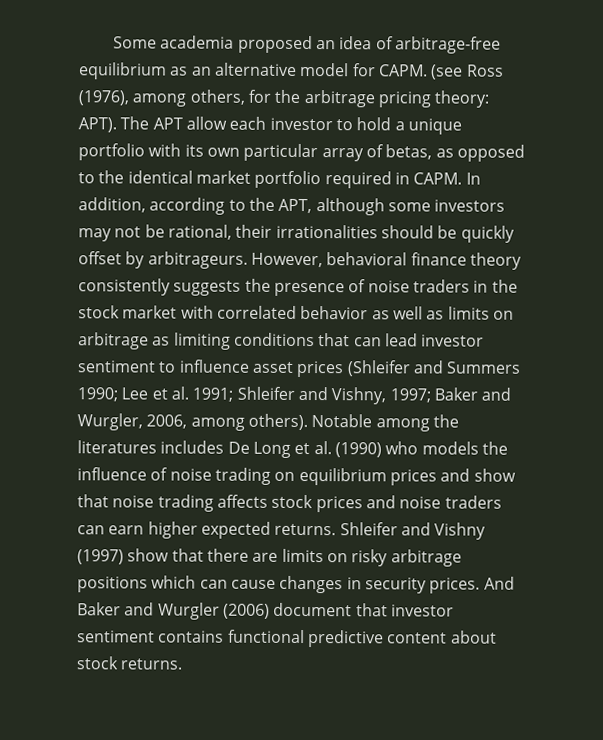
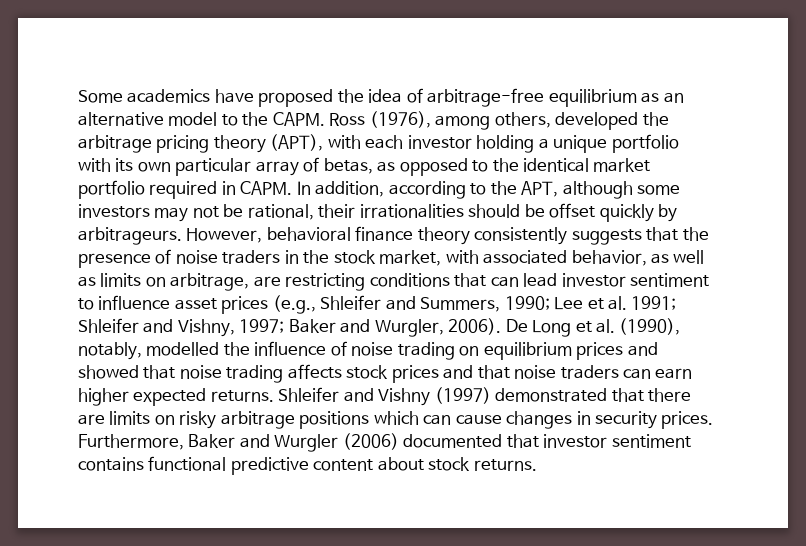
- Some academia proposed an idea of arbitrage-free equilibrium as an alternative model for CAPM. (see Ross (1976), among others, for the arbitrage pricing theory: APT). The APT allow each investor to hold a unique portfolio with its own particular array of betas, as opposed to the identical market portfolio required in CAPM.
+ Some academics have proposed the idea of arbitrage-free equilibrium as an alternative model to the CAPM. Ross (1976), among others, developed the arbitrage pricing theory (APT), with each investor holding a unique portfolio with its own particular array of betas, as opposed to the identical market portfolio required in CAPM.
- In addition, according to the APT, although some investors may not be rational, their irrationalities should be quickly offset by arbitrageurs.
+ In addition, according to the APT, although some investors may not be rational, their irrationalities should be offset quickly by arbitrageurs.
- However, behavioral finance theory consistently suggests the presence of noise traders in the stock market with correlated behavior as well as limits on arbitrage as limiting conditions that can lead investor sentiment to influence asset prices (Shleifer and Summers 1990;
+ However, behavioral finance theory consistently suggests that the presence of noise traders in the stock market, with associated behavior, as well as limits on arbitrage, are restricting conditions that can lead investor sentiment to influence asset prices (e.g., Shleifer and Summers, 1990;
- Baker and Wurgler, 2006, among others). Notable among the literatures includes De Long et al. (1990) who models the influence of noise trading on equilibrium prices and show that noise trading affects stock prices and noise traders can earn higher expected returns.
+ Baker and Wurgler, 2006). De Long et al. (1990), notably, modelled the influence of noise trading on equilibrium prices and showed that noise trading affects stock prices and that noise traders can earn higher expected returns.
- Shleifer and Vishny (1997) show that there are limits on risky arbitrage positions which can cause changes in security prices.
+ Shleifer and Vishny (1997) demonstrated that there are limits on risky arbitrage positions which can cause changes in security prices.
- And Baker and Wurgler (2006) document that investor sentiment contains functional predictive content about stock returns.
+ Furthermore, Baker and Wurgler (2006) documented that investor sentiment contains functional predictive content about stock returns.

